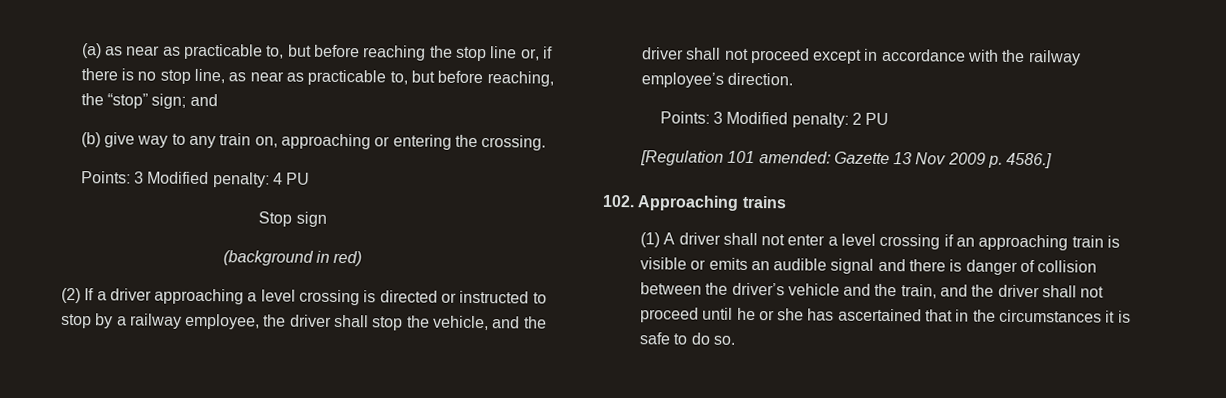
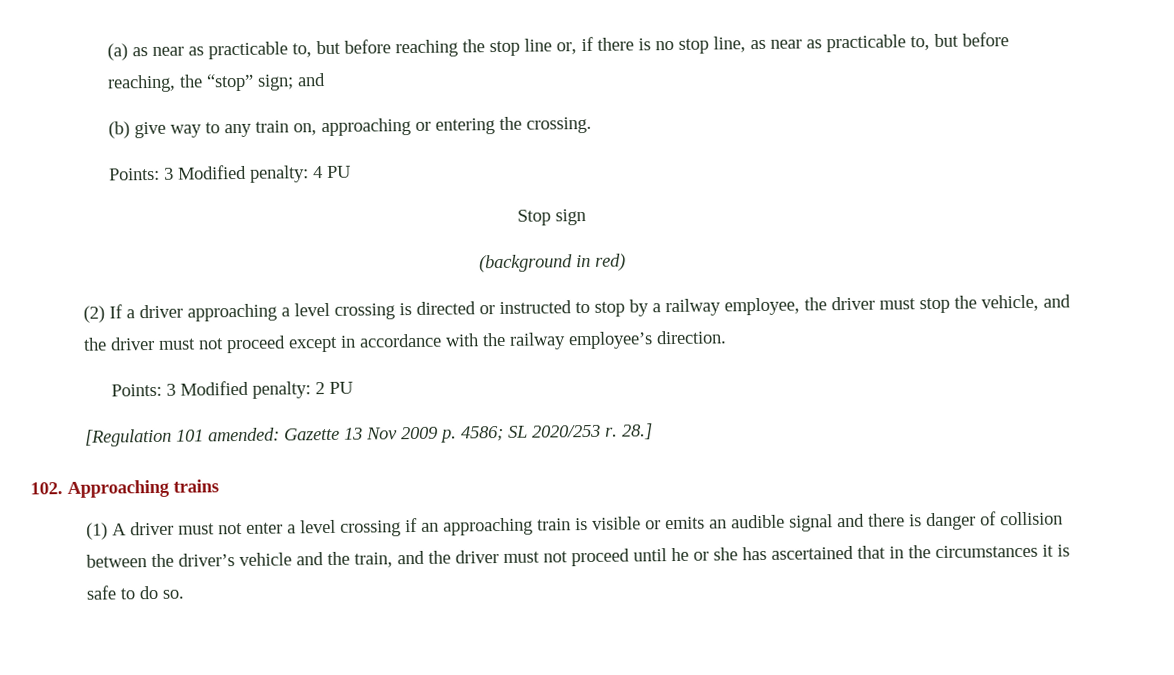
- (2) If a driver approaching a level crossing is directed or instructed to stop by a railway employee, the driver shall stop the vehicle, and the driver shall not proceed except in accordance with the railway employee’s direction.
+ (2) If a driver approaching a level crossing is directed or instructed to stop by a railway employee, the driver must stop the vehicle, and the driver must not proceed except in accordance with the railway employee’s direction.
- [Regulation 101 amended: Gazette 13 Nov 2009 p. 4586.]
+ [Regulation 101 amended: Gazette 13 Nov 2009 p. 4586; SL 2020/253 r. 28.]
- (1) A driver shall not enter a level crossing if an approaching train is visible or emits an audible signal and there is danger of collision between the driver’s vehicle and the train, and the driver shall not proceed until he or she has ascertained that in the circumstances it is safe to do so.
+ (1) A driver must not enter a level crossing if an approaching train is visible or emits an audible signal and there is danger of collision between the driver’s vehicle and the train, and the driver must not proceed until he or she has ascertained that in the circumstances it is safe to do so.

